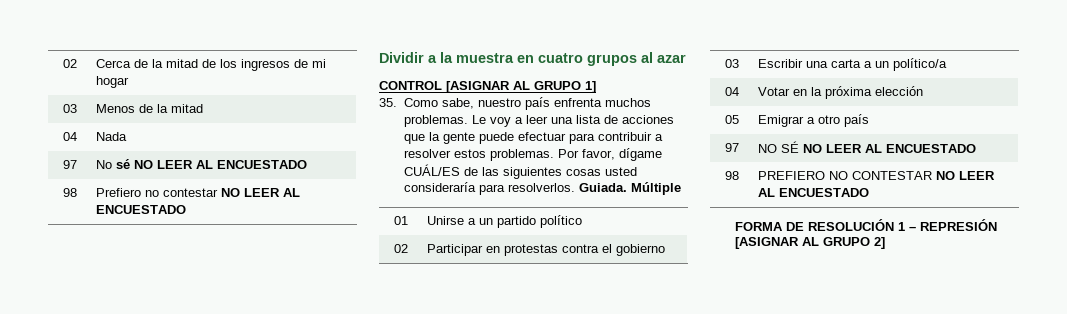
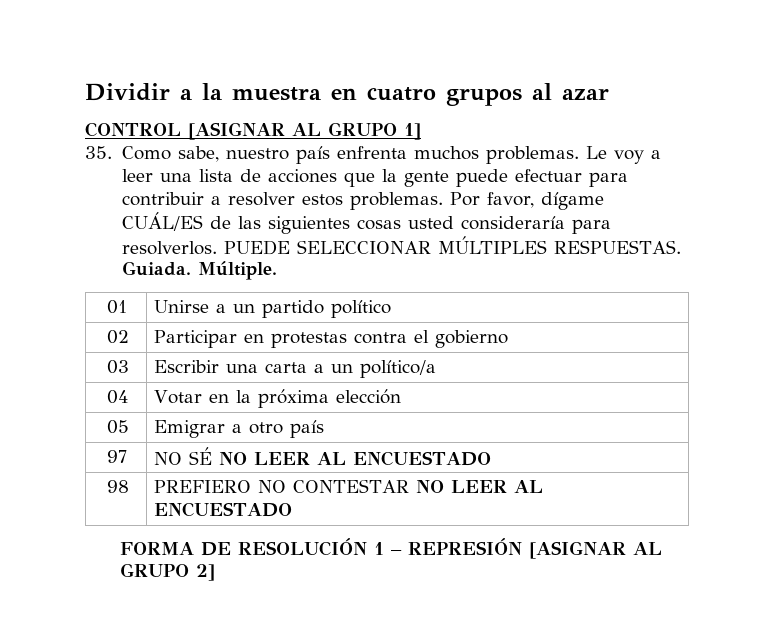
- 02 | Cerca de la mitad de los ingresos de mi hogar
- 03 | Menos de la mitad
- 04 | Nada
- 97 | No sé NO LEER AL ENCUESTADO
- 98 | Prefiero no contestar NO LEER AL ENCUESTADO
- Guiada. Múltiple
+ PUEDE SELECCIONAR MÚLTIPLES RESPUESTAS. Guiada. Múltiple.

